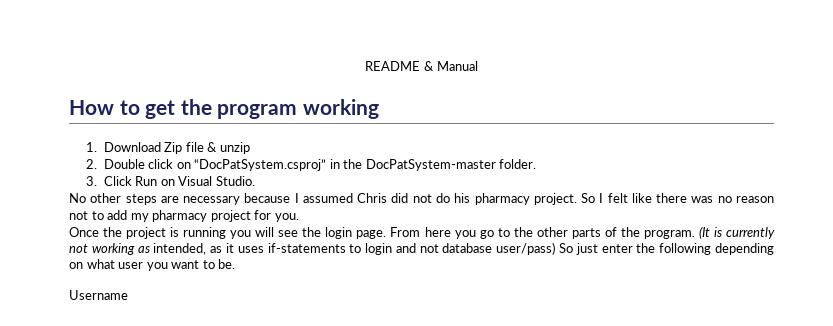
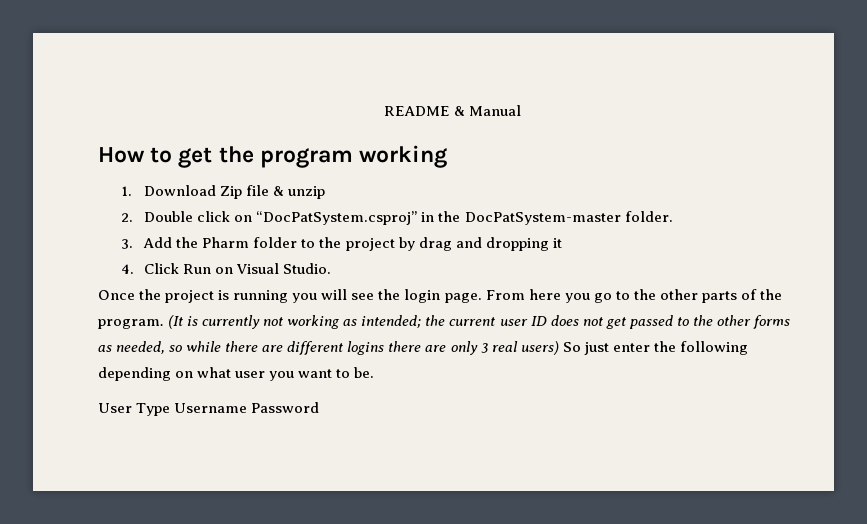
- 3. Click Run on Visual Studio.
+ 3. Add the Pharm folder to the project by drag and dropping it
+ 4. Click Run on Visual Studio.
- No other steps are necessary because I assumed Chris did not do his pharmacy project. So I felt like there was no reason not to add my pharmacy project for you.
- (It is currently not working as intended, as it uses if-statements to login and not database user/pass) So just enter the following depending on what user you want to be.
+ (It is currently not working as intended; the current user ID does not get passed to the other forms as needed, so while there are different logins there are only 3 real users) So just enter the following depending on what user you want to be.
- Username
+ User Type Username Password

